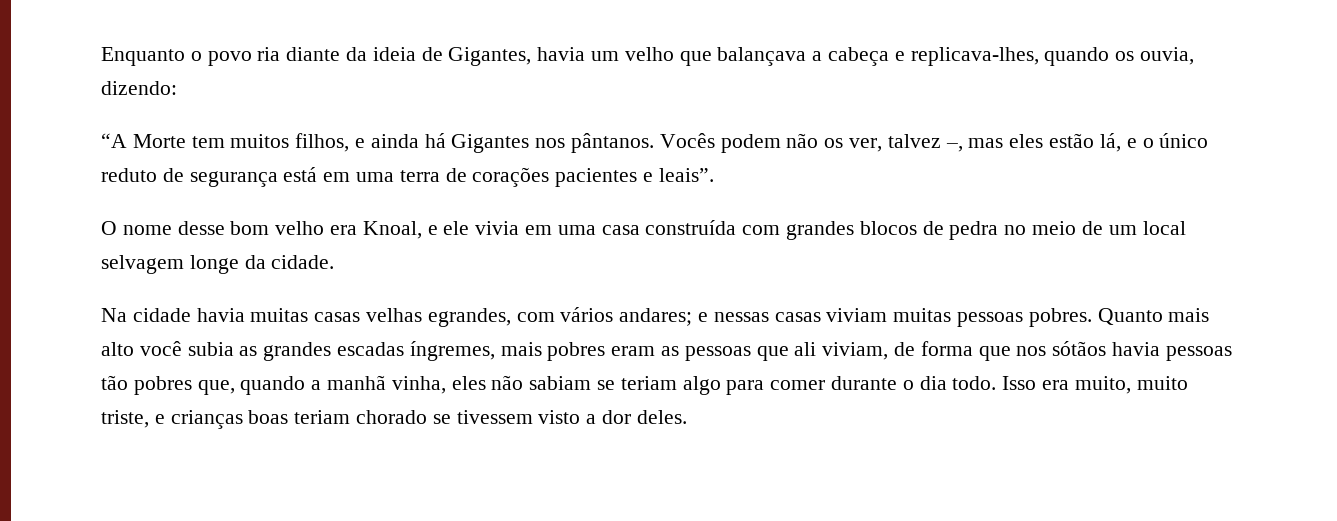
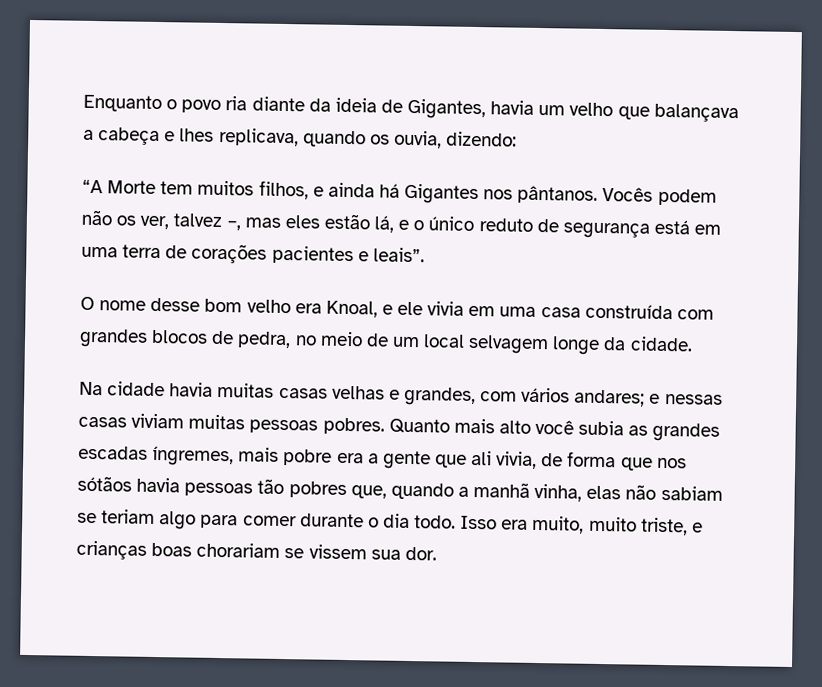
- Enquanto o povo ria diante da ideia de Gigantes, havia um velho que balançava a cabeça e replicava-lhes, quando os ouvia, dizendo:
+ Enquanto o povo ria diante da ideia de Gigantes, havia um velho que balançava a cabeça e lhes replicava, quando os ouvia, dizendo:
- O nome desse bom velho era Knoal, e ele vivia em uma casa construída com grandes blocos de pedra no meio de um local selvagem longe da cidade.
+ O nome desse bom velho era Knoal, e ele vivia em uma casa construída com grandes blocos de pedra, no meio de um local selvagem longe da cidade.
- Na cidade havia muitas casas velhas egrandes, com vários andares; e nessas casas viviam muitas pessoas pobres.
+ Na cidade havia muitas casas velhas e grandes, com vários andares; e nessas casas viviam muitas pessoas pobres.
- Quanto mais alto você subia as grandes escadas íngremes, mais pobres eram as pessoas que ali viviam, de forma que nos sótãos havia pessoas tão pobres que, quando a manhã vinha, eles não sabiam se teriam algo para comer durante o dia todo.
+ Quanto mais alto você subia as grandes escadas íngremes, mais pobre era a gente que ali vivia, de forma que nos sótãos havia pessoas tão pobres que, quando a manhã vinha, elas não sabiam se teriam algo para comer durante o dia todo.
- Isso era muito, muito triste, e crianças boas teriam chorado se tivessem visto a dor deles.
+ Isso era muito, muito triste, e crianças boas chorariam se vissem sua dor.

